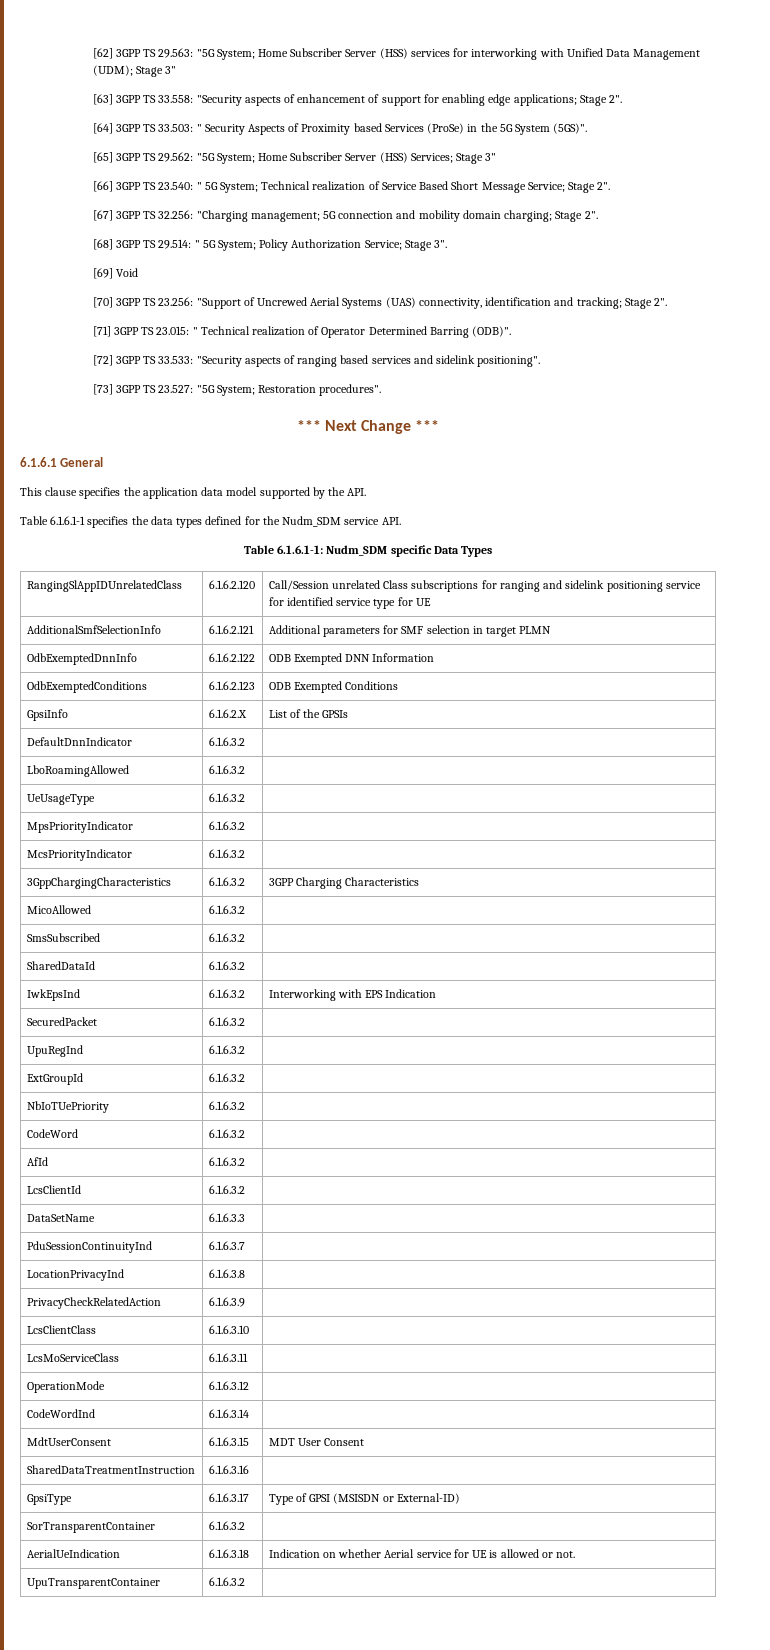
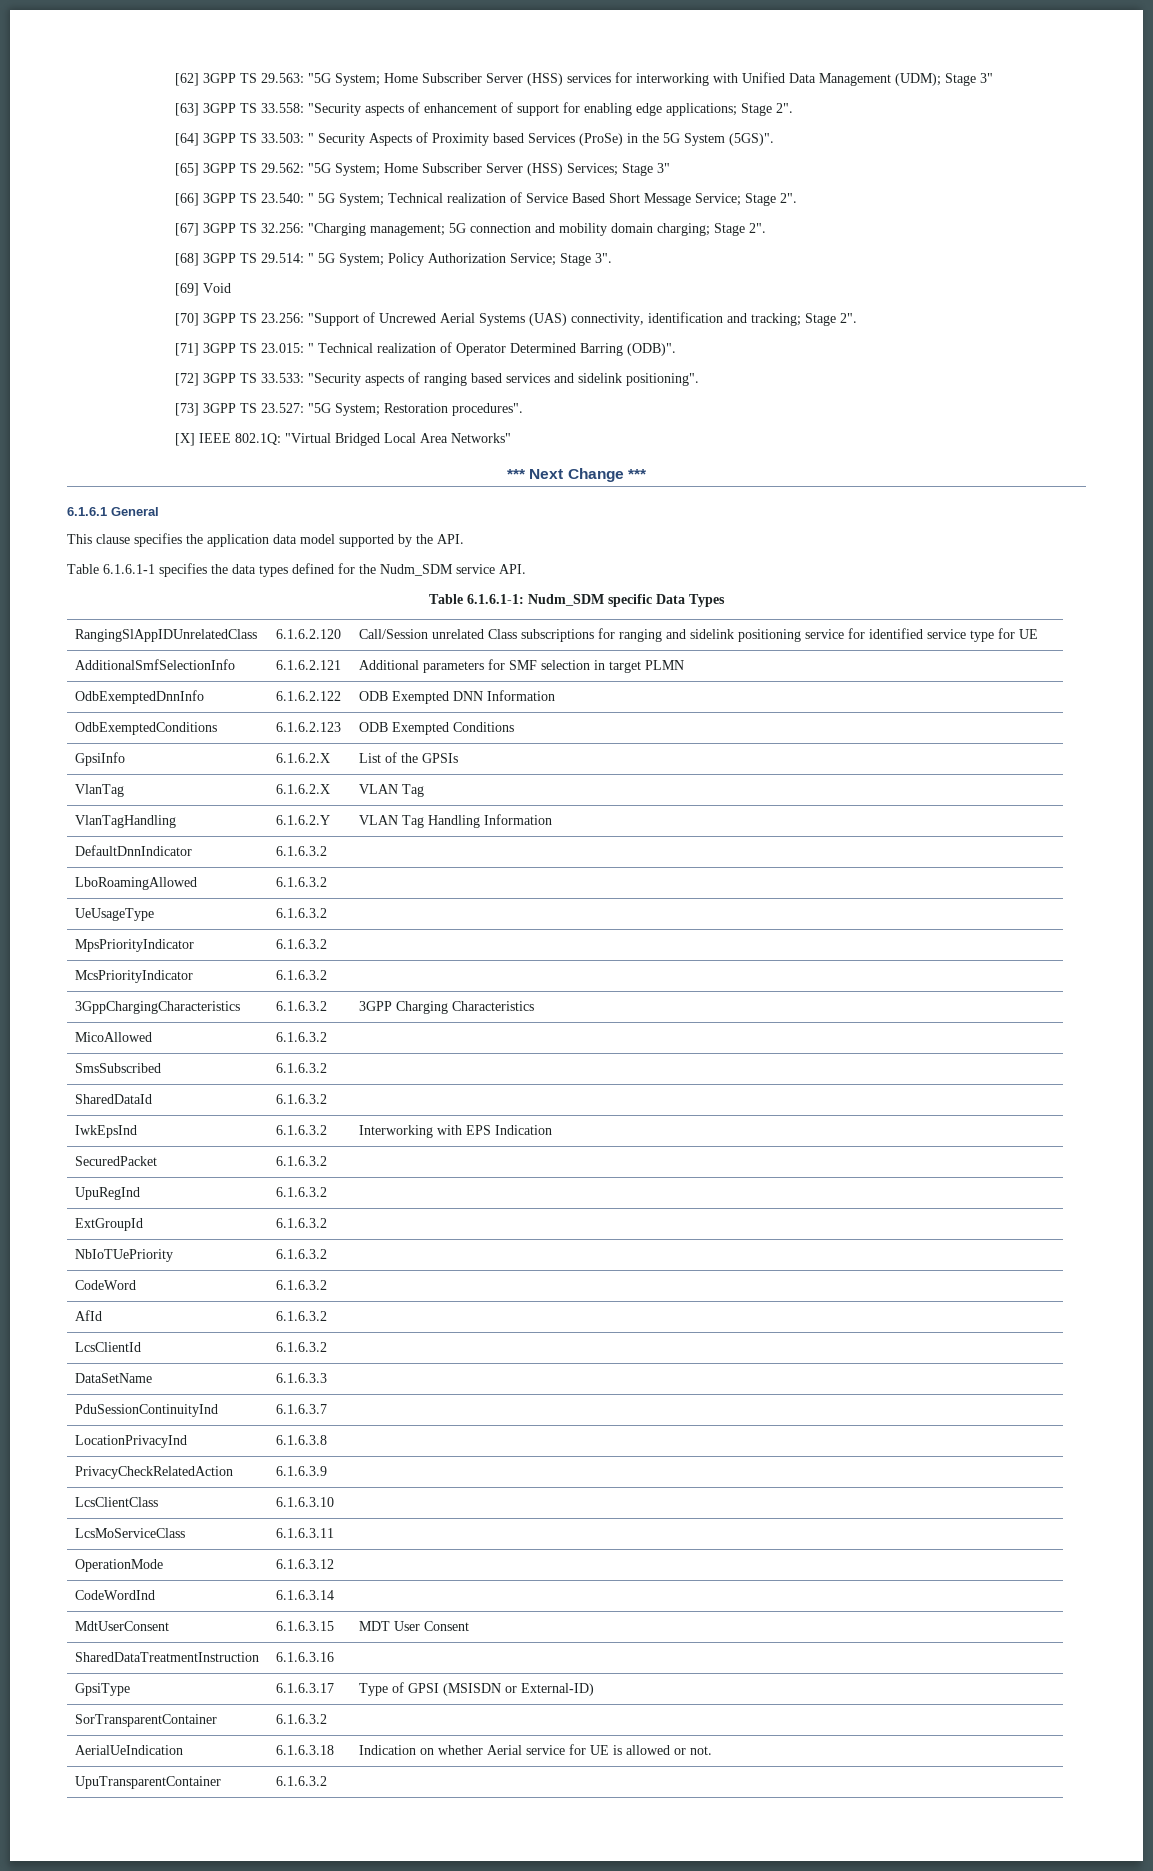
+ [X] IEEE 802.1Q: "Virtual Bridged Local Area Networks"
+ VlanTag | 6.1.6.2.X | VLAN Tag
+ VlanTagHandling | 6.1.6.2.Y | VLAN Tag Handling Information

